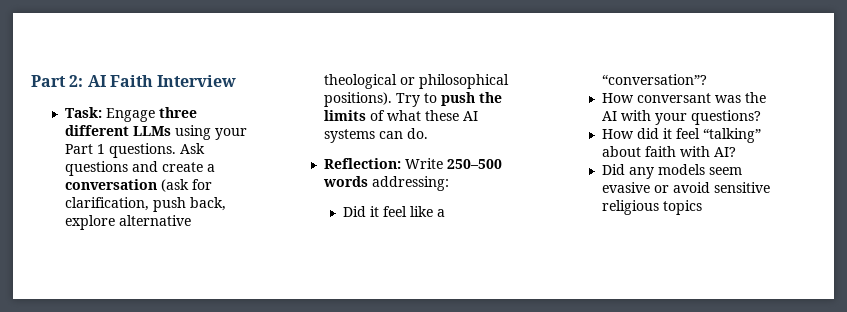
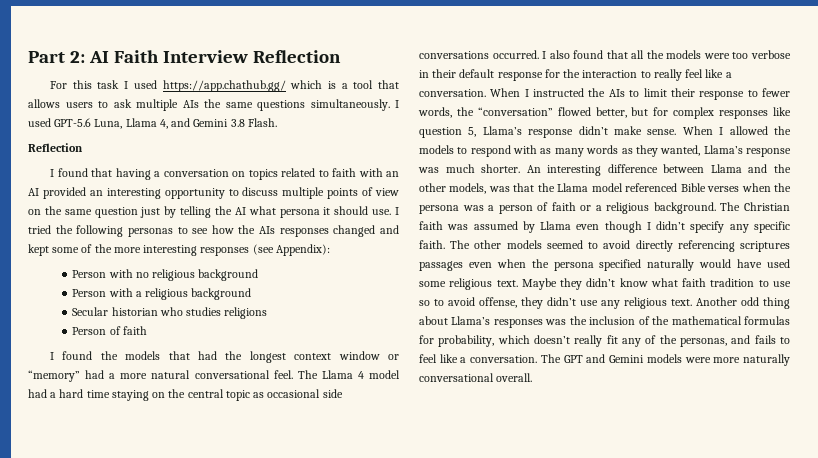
- Part 2: AI Faith Interview
- Task: Engage three different LLMs using your Part 1 questions. Ask questions and create a conversation (ask for clarification, push back, explore alternative theological or philosophical positions). Try to push the limits of what these AI systems can do.
- Reflection: Write 250–500 words addressing:
- Did it feel like a “conversation”?
- How conversant was the AI with your questions?
- How did it feel “talking” about faith with AI?
- Did any models seem evasive or avoid sensitive religious topics
+ Part 2: AI Faith Interview Reflection
+ For this task I used https://app.chathub.gg/ which is a tool that allows users to ask multiple AIs the same questions simultaneously. I used GPT-5.6 Luna, Llama 4, and Gemini 3.8 Flash.
+ Reflection
+ I found that having a conversation on topics related to faith with an AI provided an interesting opportunity to discuss multiple points of view on the same question just by telling the AI what persona it should use. I tried the following personas to see how the AIs responses changed and kept some of the more interesting responses (see Appendix):
+ Person with no religious background
+ Person with a religious background
+ Secular historian who studies religions
+ Person of faith
+ I found the models that had the longest context window or “memory” had a more natural conversational feel. The Llama 4 model had a hard time staying on the central topic as occasional side conversations occurred. I also found that all the models were too verbose in their default response for the interaction to really feel like a conversation. When I instructed the AIs to limit their response to fewer words, the “conversation” flowed better, but for complex responses like question 5, Llama’s response didn’t make sense. When I allowed the models to respond with as many words as they wanted, Llama’s response was much shorter. An interesting difference between Llama and the other models, was that the Llama model referenced Bible verses when the persona was a person of faith or a religious background. The Christian faith was assumed by Llama even though I didn’t specify any specific faith. The other models seemed to avoid directly referencing scriptures passages even when the persona specified naturally would have used some religious text. Maybe they didn’t know what faith tradition to use so to avoid offense, they didn’t use any religious text. Another odd thing about Llama’s responses was the inclusion of the mathematical formulas for probability, which doesn’t really fit any of the personas, and fails to feel like a conversation. The GPT and Gemini models were more naturally conversational overall.

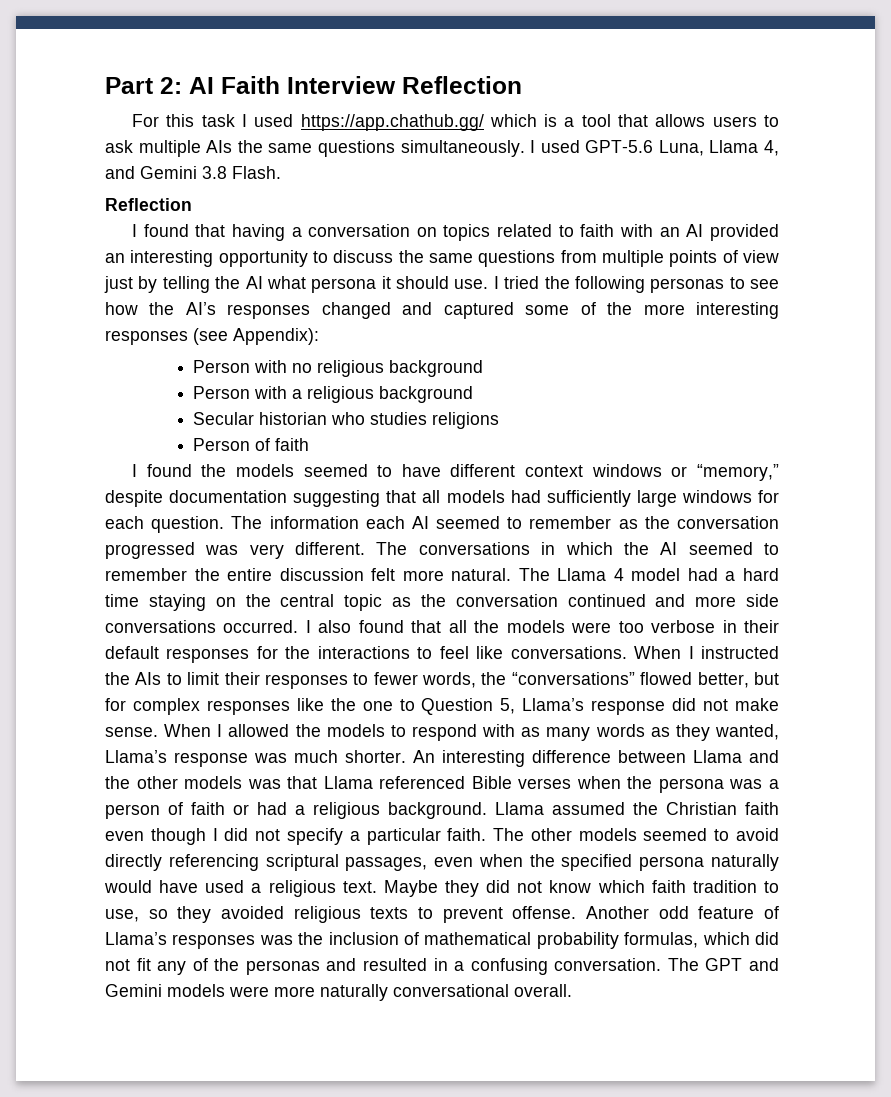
- I found that having a conversation on topics related to faith with an AI provided an interesting opportunity to discuss multiple points of view on the same question just by telling the AI what persona it should use.
+ I found that having a conversation on topics related to faith with an AI provided an interesting opportunity to discuss the same questions from multiple points of view just by telling the AI what persona it should use.
- I tried the following personas to see how the AIs responses changed and kept some of the more interesting responses (see Appendix):
+ I tried the following personas to see how the AI’s responses changed and captured some of the more interesting responses (see Appendix):
- I found the models that had the longest context window or “memory” had a more natural conversational feel.
+ I found the models seemed to have different context windows or “memory,” despite documentation suggesting that all models had sufficiently large windows for each question. The information each AI seemed to remember as the conversation progressed was very different. The conversations in which the AI seemed to remember the entire discussion felt more natural.
- The Llama 4 model had a hard time staying on the central topic as occasional side conversations occurred.
+ The Llama 4 model had a hard time staying on the central topic as the conversation continued and more side conversations occurred.
- I also found that all the models were too verbose in their default response for the interaction to really feel like a conversation.
+ I also found that all the models were too verbose in their default responses for the interactions to feel like conversations.
- When I instructed the AIs to limit their response to fewer words, the “conversation” flowed better, but for complex responses like question 5, Llama’s response didn’t make sense.
+ When I instructed the AIs to limit their responses to fewer words, the “conversations” flowed better, but for complex responses like the one to Question 5, Llama’s response did not make sense.
- An interesting difference between Llama and the other models, was that the Llama model referenced Bible verses when the persona was a person of faith or a religious background.
+ An interesting difference between Llama and the other models was that Llama referenced Bible verses when the persona was a person of faith or had a religious background.
- The Christian faith was assumed by Llama even though I didn’t specify any specific faith.
+ Llama assumed the Christian faith even though I did not specify a particular faith.
- The other models seemed to avoid directly referencing scriptures passages even when the persona specified naturally would have used some religious text.
+ The other models seemed to avoid directly referencing scriptural passages, even when the specified persona naturally would have used a religious text.
- Maybe they didn’t know what faith tradition to use so to avoid offense, they didn’t use any religious text. Another odd thing about Llama’s responses was the inclusion of the mathematical formulas for probability, which doesn’t really fit any of the personas, and fails to feel like a conversation.
+ Maybe they did not know which faith tradition to use, so they avoided religious texts to prevent offense. Another odd feature of Llama’s responses was the inclusion of mathematical probability formulas, which did not fit any of the personas and resulted in a confusing conversation.

